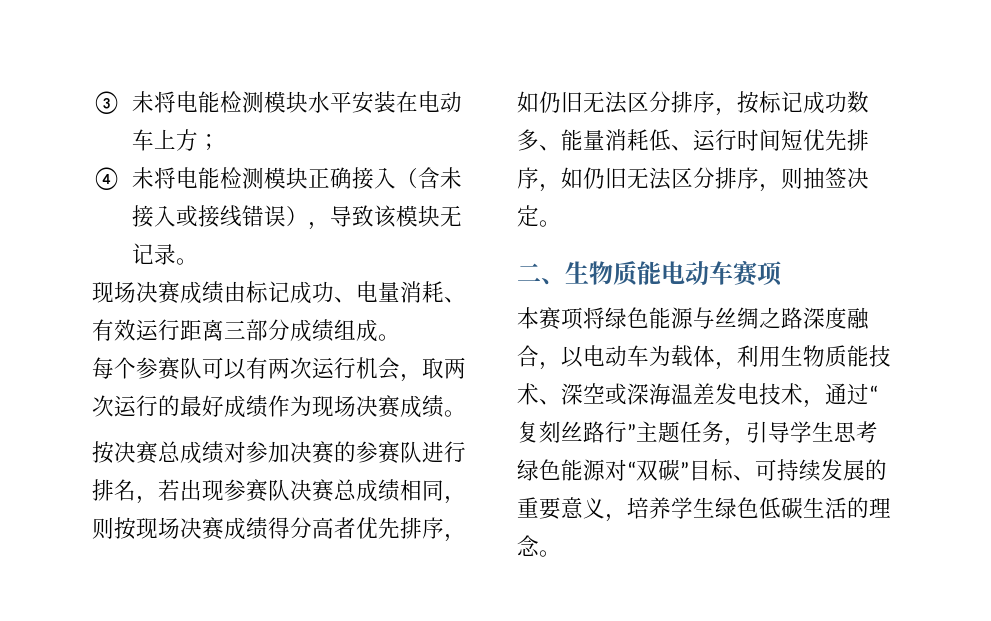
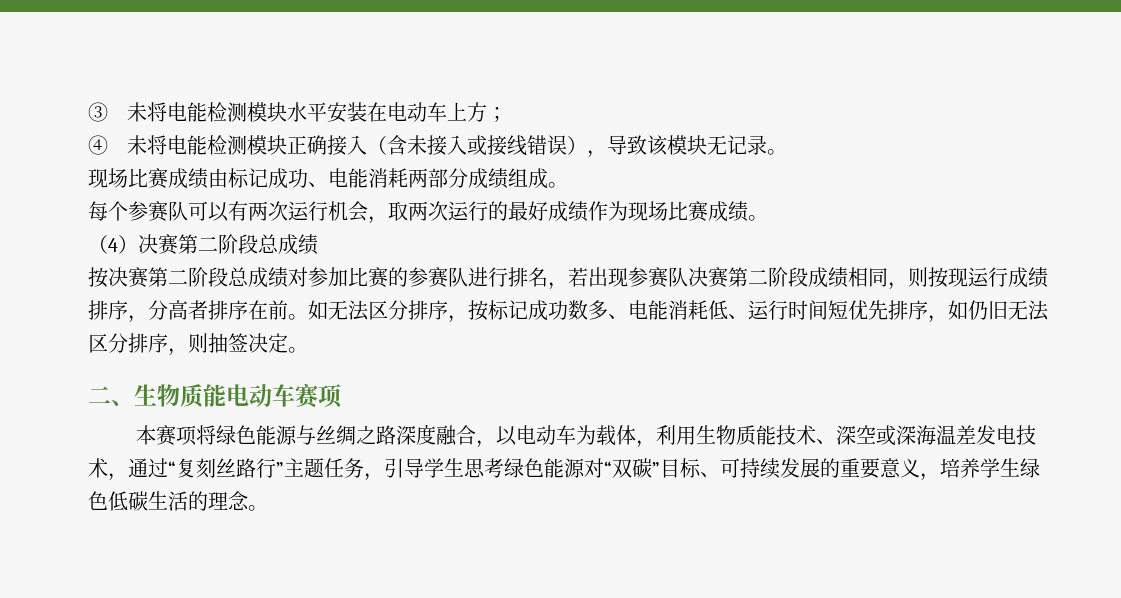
- 现场决赛成绩由标记成功、电量消耗、有效运行距离三部分成绩组成。
+ 现场比赛成绩由标记成功、电能消耗两部分成绩组成。
- 每个参赛队可以有两次运行机会，取两次运行的最好成绩作为现场决赛成绩。
+ 每个参赛队可以有两次运行机会，取两次运行的最好成绩作为现场比赛成绩。
+ （4）决赛第二阶段总成绩
- 按决赛总成绩对参加决赛的参赛队进行排名，若出现参赛队决赛总成绩相同，则按现场决赛成绩得分高者优先排序，如仍旧无法区分排序，按标记成功数多、能量消耗低、运行时间短优先排序，如仍旧无法区分排序，则抽签决定。
+ 按决赛第二阶段总成绩对参加比赛的参赛队进行排名，若出现参赛队决赛第二阶段成绩相同，则按现运行成绩排序，分高者排序在前。如无法区分排序，按标记成功数多、电能消耗低、运行时间短优先排序，如仍旧无法区分排序，则抽签决定。

